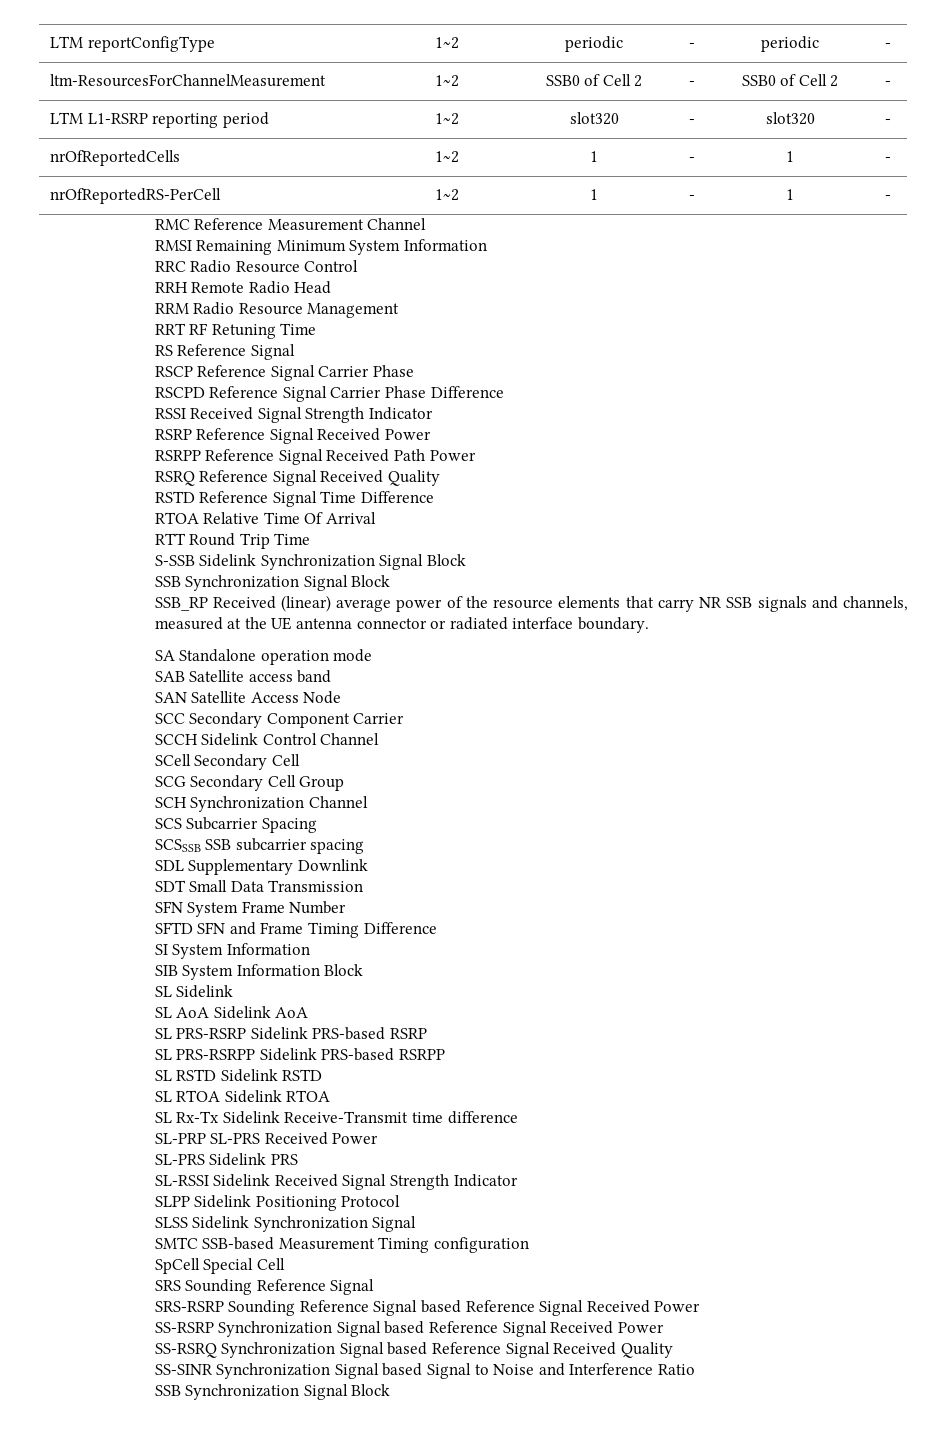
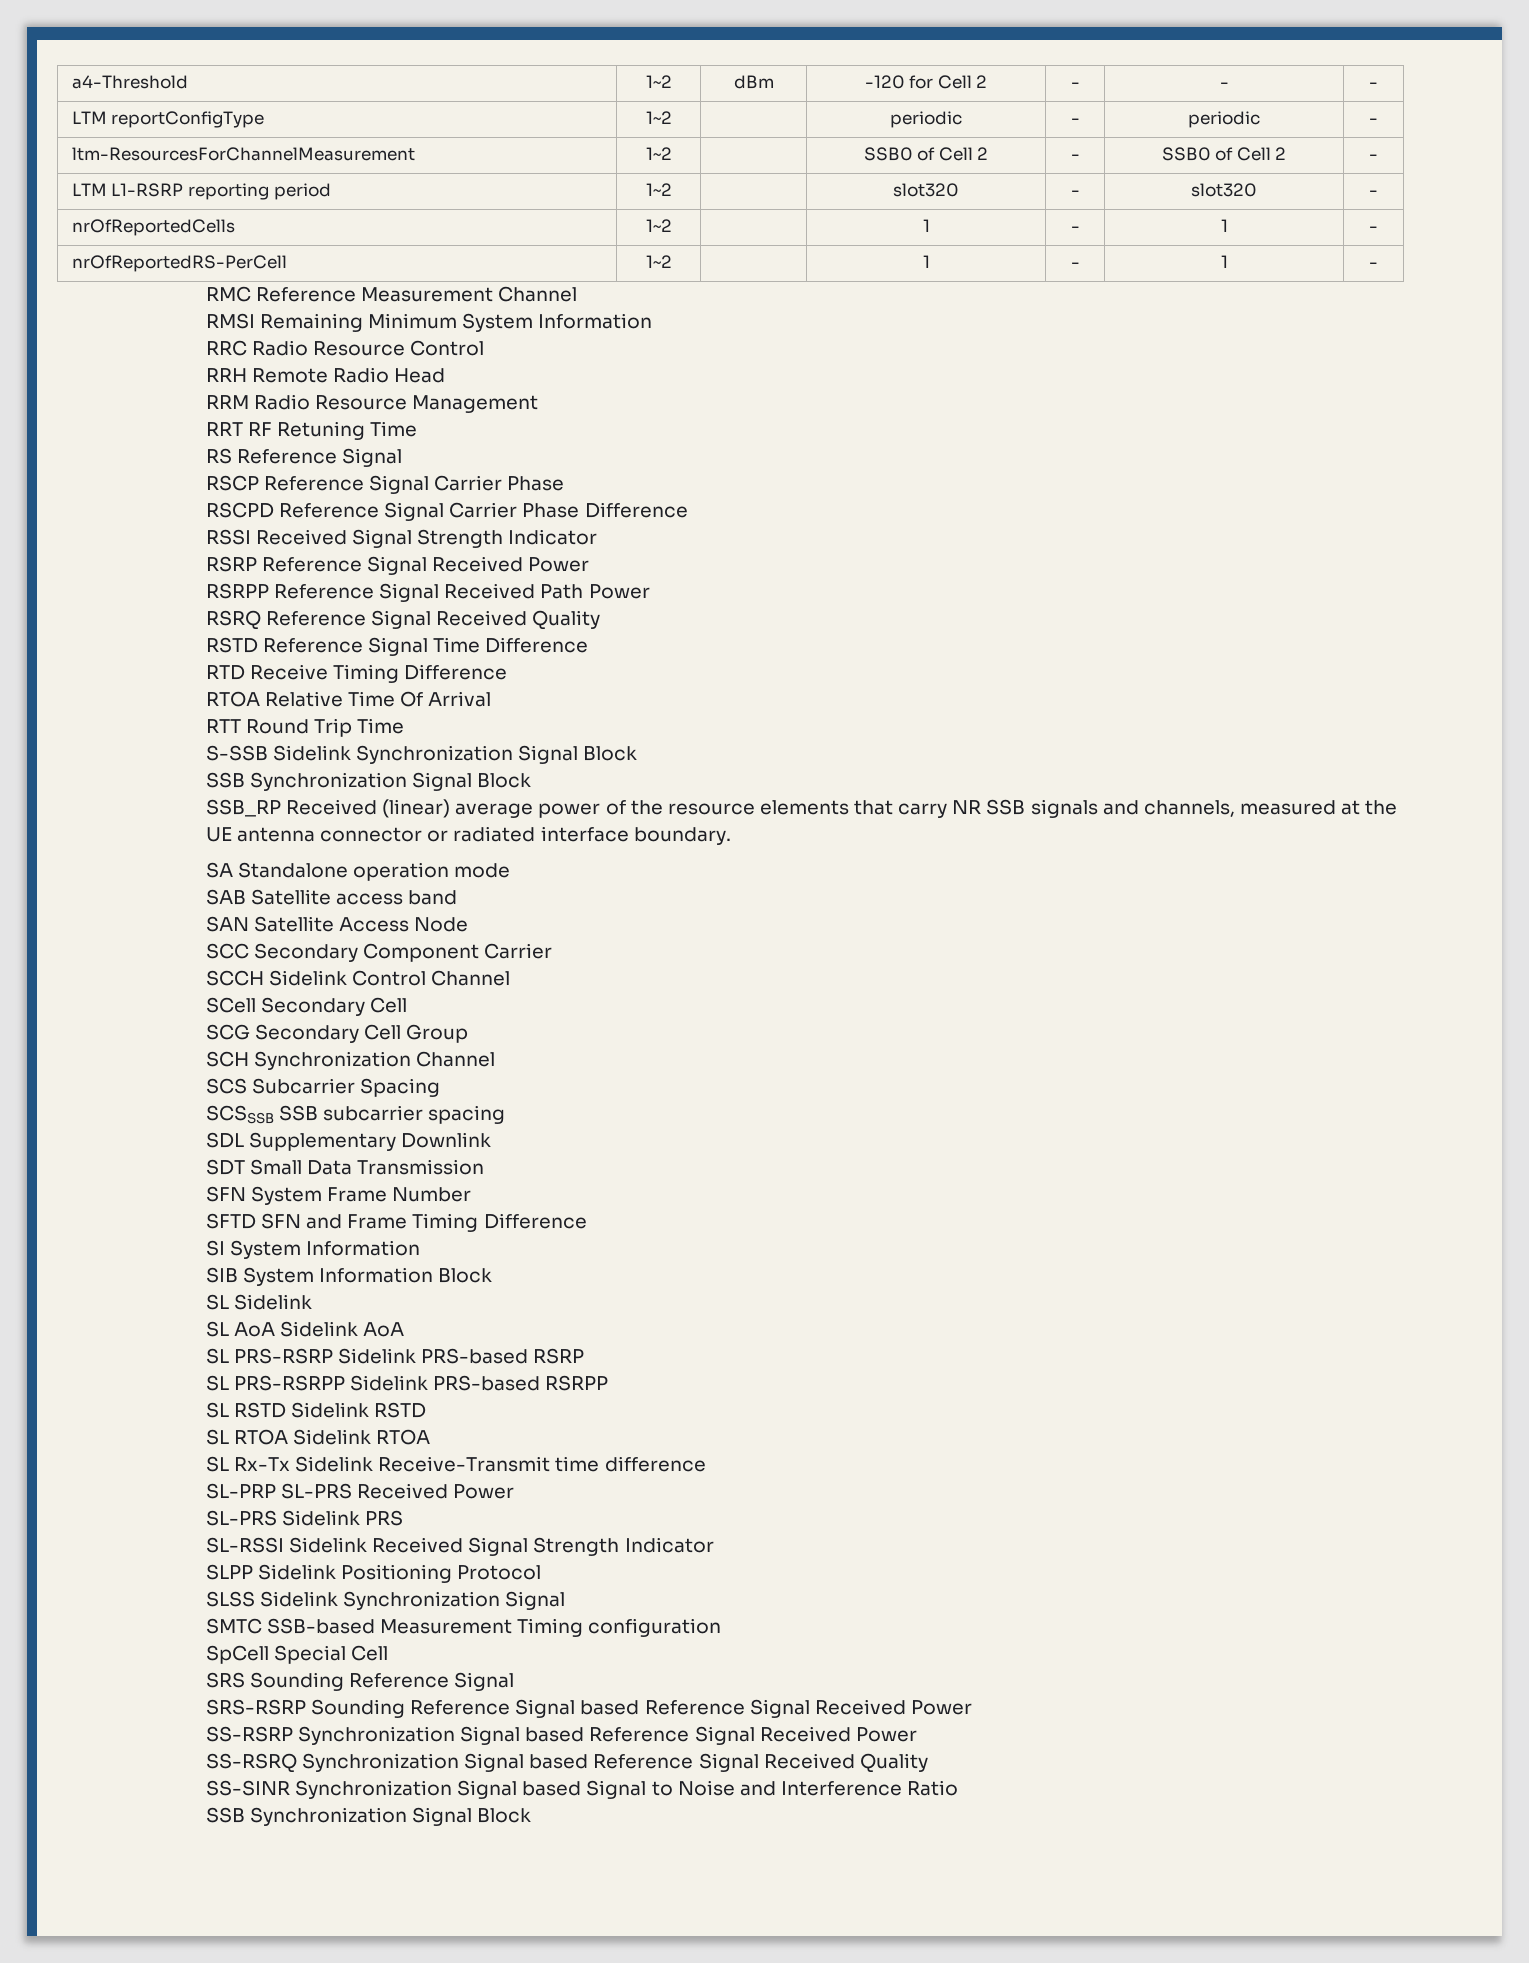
+ a4-Threshold | 1~2 | dBm | -120 for Cell 2 | - | - | -
+ RTD Receive Timing Difference

